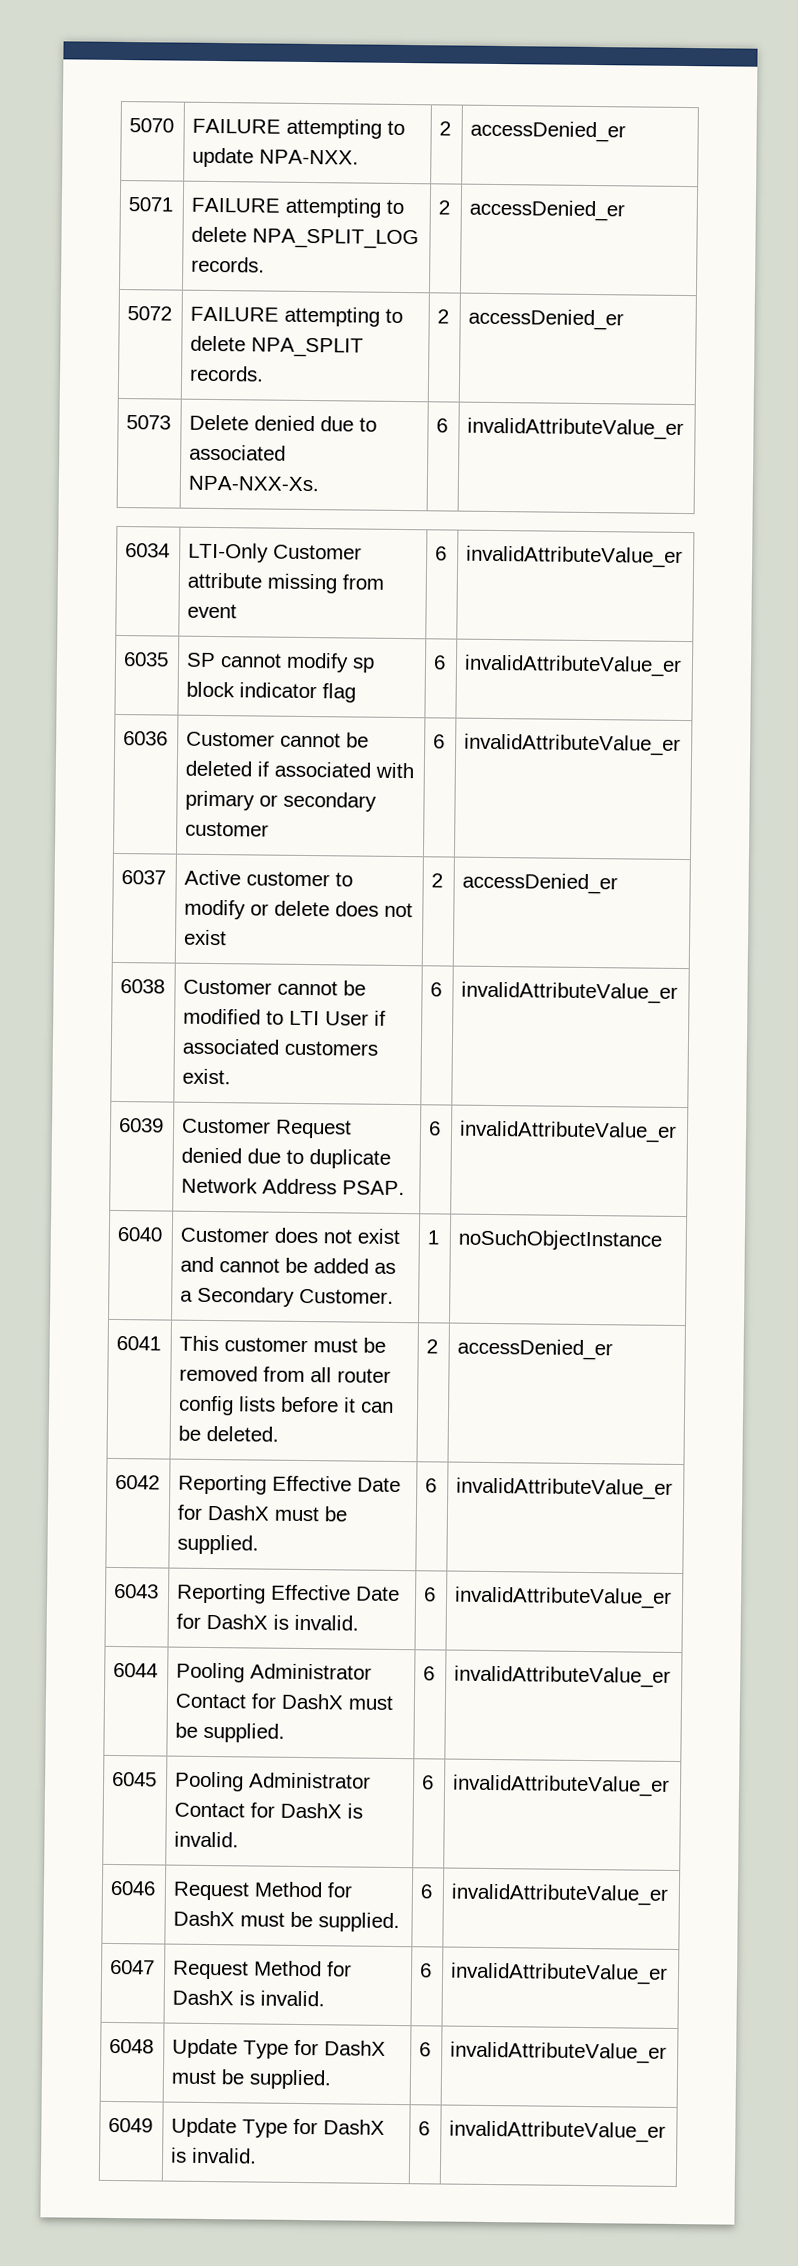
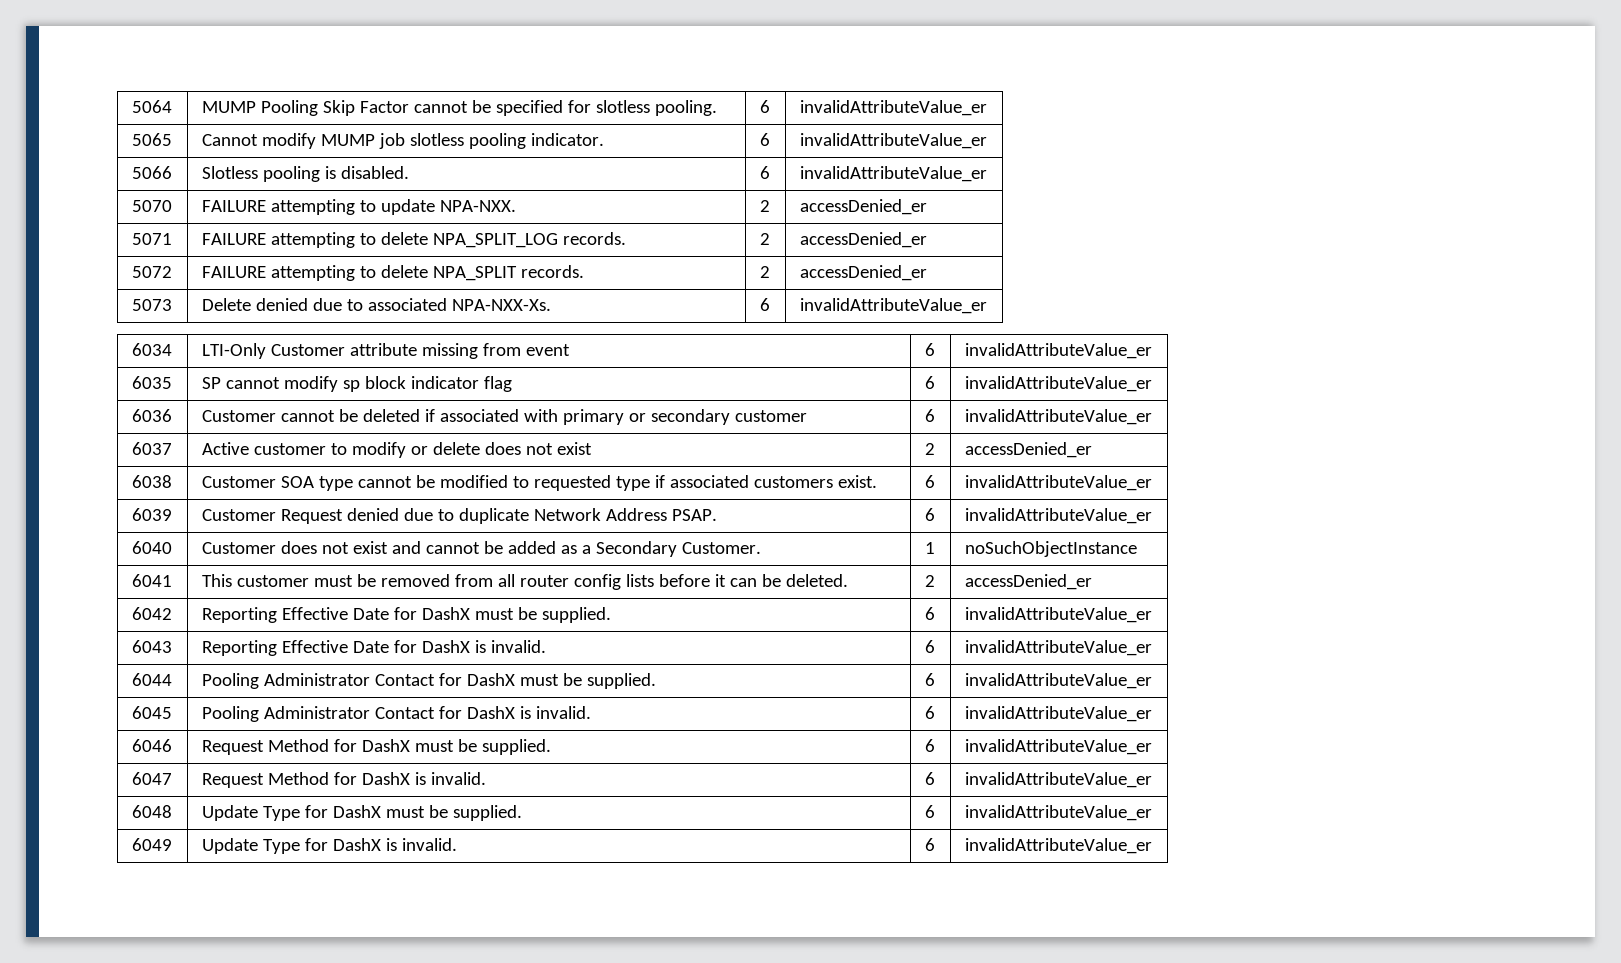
+ 5064 | MUMP Pooling Skip Factor cannot be specified for slotless pooling. | 6 | invalidAttributeValue_er
+ 5065 | Cannot modify MUMP job slotless pooling indicator. | 6 | invalidAttributeValue_er
+ 5066 | Slotless pooling is disabled. | 6 | invalidAttributeValue_er
- 6038 | Customer cannot be modified to LTI User if associated customers exist. | 6 | invalidAttributeValue_er
+ 6038 | Customer SOA type cannot be modified to requested type if associated customers exist. | 6 | invalidAttributeValue_er

